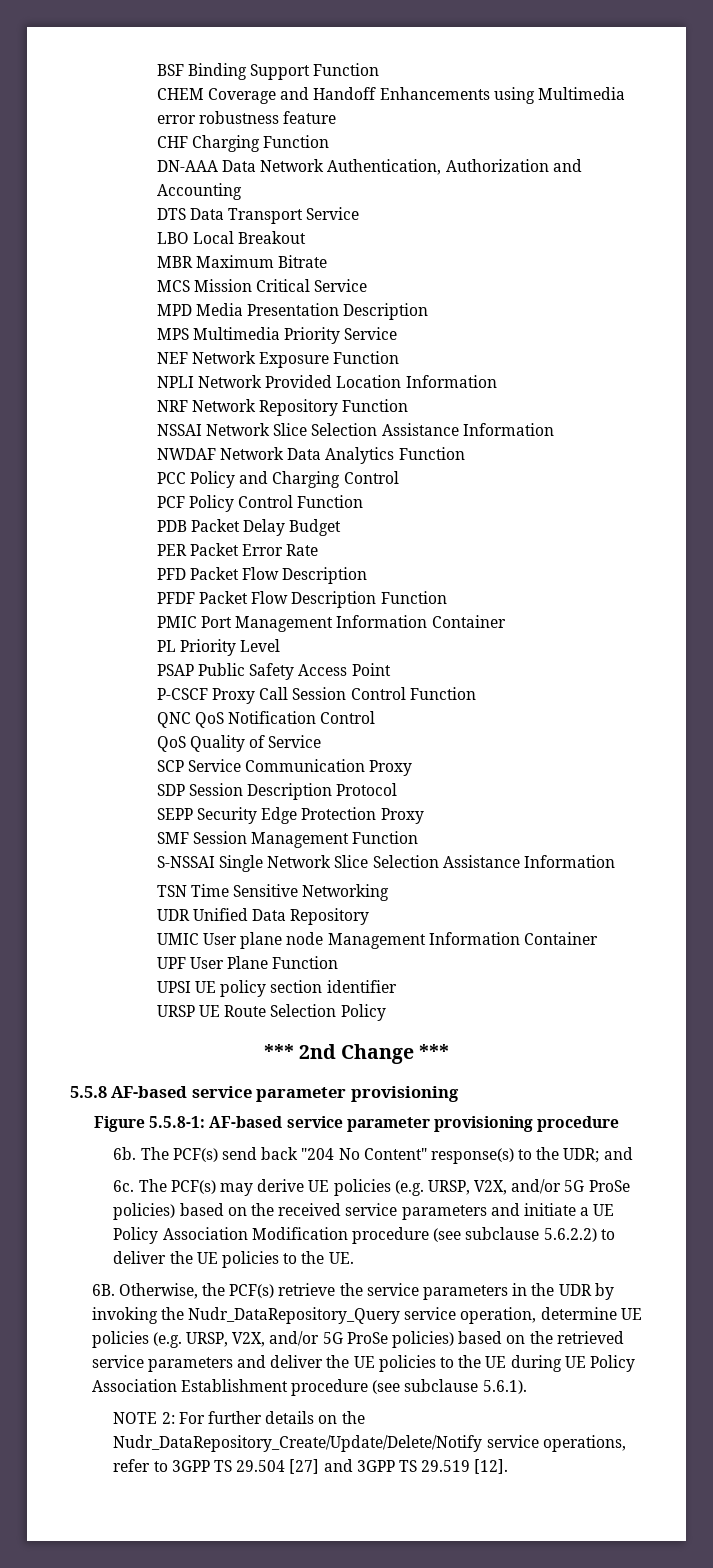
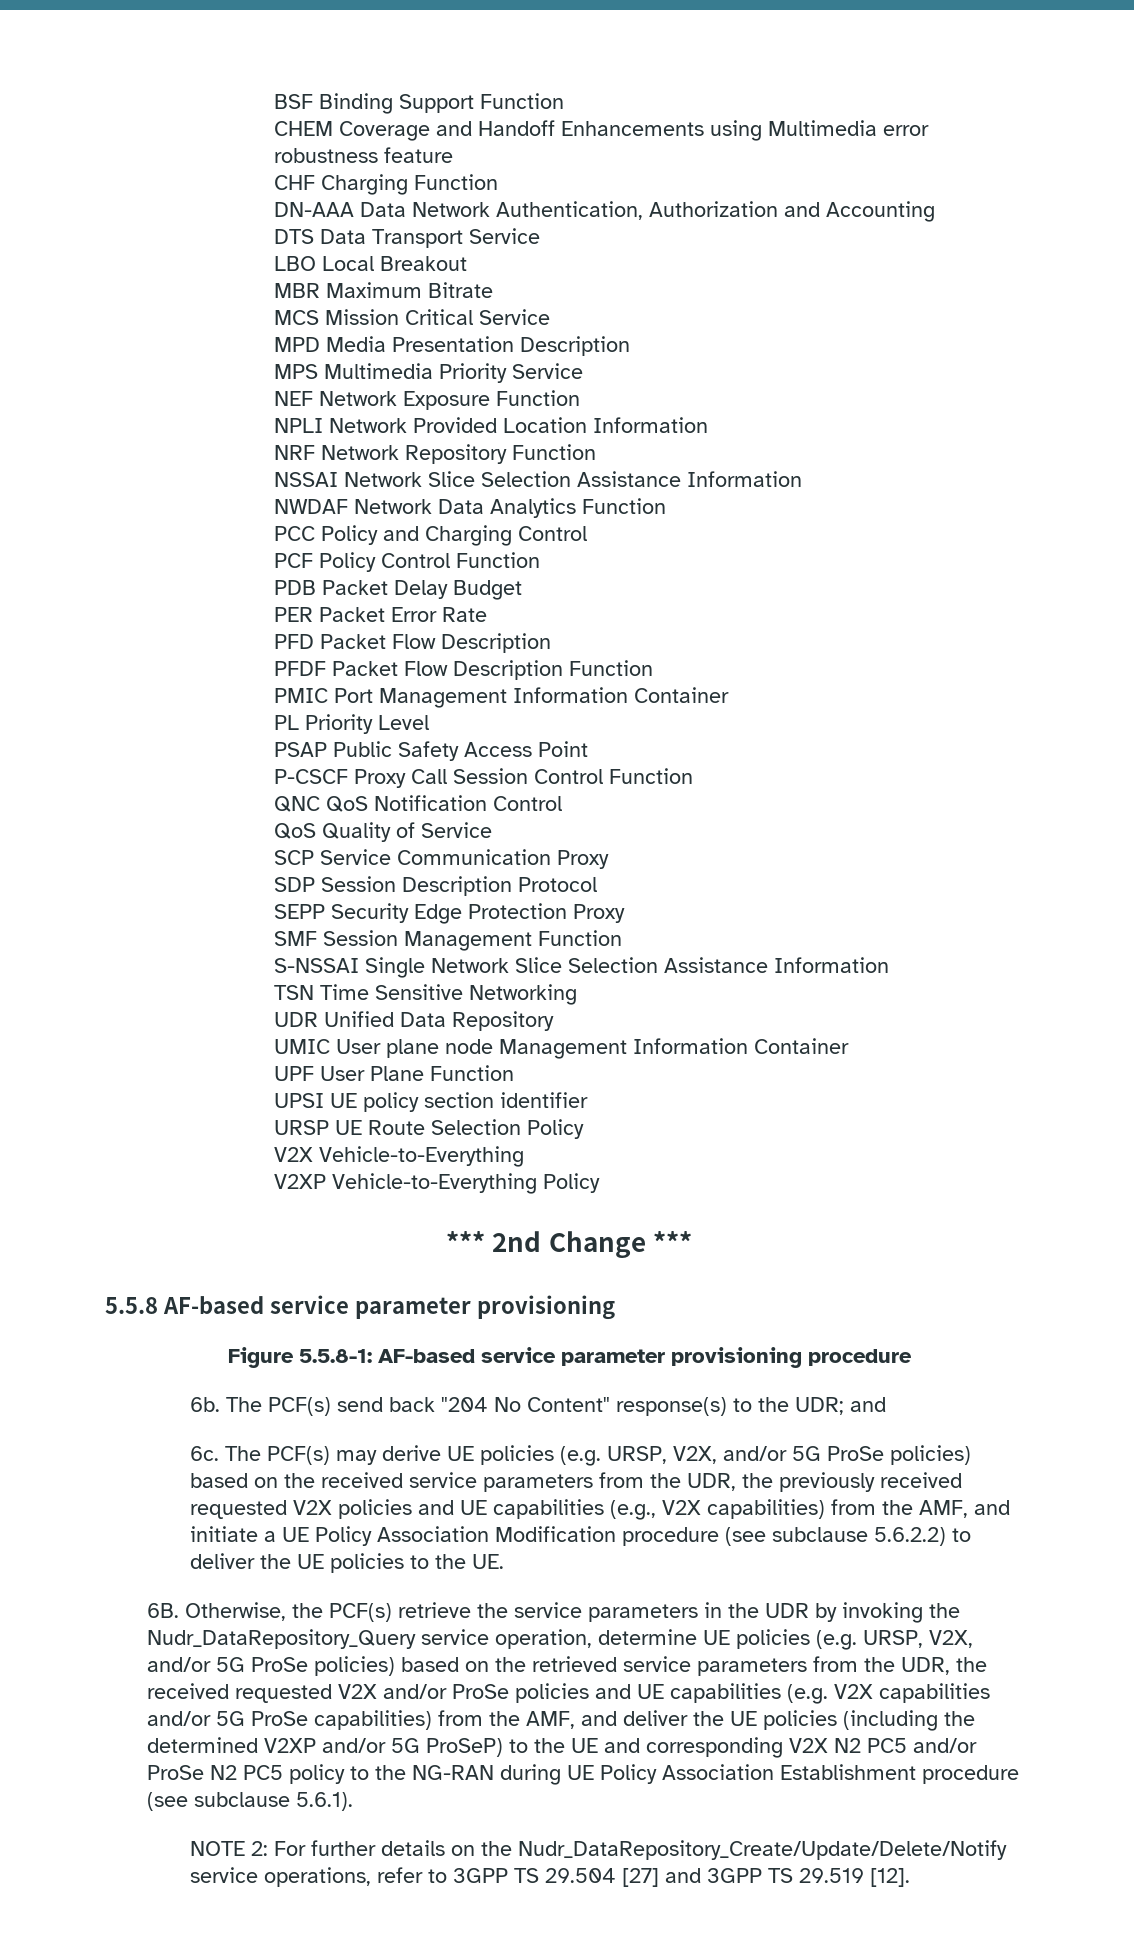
+ V2X Vehicle-to-Everything
+ V2XP Vehicle-to-Everything Policy
- The PCF(s) may derive UE policies (e.g. URSP, V2X, and/or 5G ProSe policies) based on the received service parameters and initiate a UE Policy Association Modification procedure (see subclause 5.6.2.2) to deliver the UE policies to the UE.
+ The PCF(s) may derive UE policies (e.g. URSP, V2X, and/or 5G ProSe policies) based on the received service parameters from the UDR, the previously received requested V2X policies and UE capabilities (e.g., V2X capabilities) from the AMF, and initiate a UE Policy Association Modification procedure (see subclause 5.6.2.2) to deliver the UE policies to the UE.
- Otherwise, the PCF(s) retrieve the service parameters in the UDR by invoking the Nudr_DataRepository_Query service operation, determine UE policies (e.g. URSP, V2X, and/or 5G ProSe policies) based on the retrieved service parameters and deliver the UE policies to the UE during UE Policy Association Establishment procedure (see subclause 5.6.1).
+ Otherwise, the PCF(s) retrieve the service parameters in the UDR by invoking the Nudr_DataRepository_Query service operation, determine UE policies (e.g. URSP, V2X, and/or 5G ProSe policies) based on the retrieved service parameters from the UDR, the received requested V2X and/or ProSe policies and UE capabilities (e.g. V2X capabilities and/or 5G ProSe capabilities) from the AMF, and deliver the UE policies (including the determined V2XP and/or 5G ProSeP) to the UE and corresponding V2X N2 PC5 and/or ProSe N2 PC5 policy to the NG-RAN during UE Policy Association Establishment procedure (see subclause 5.6.1).

